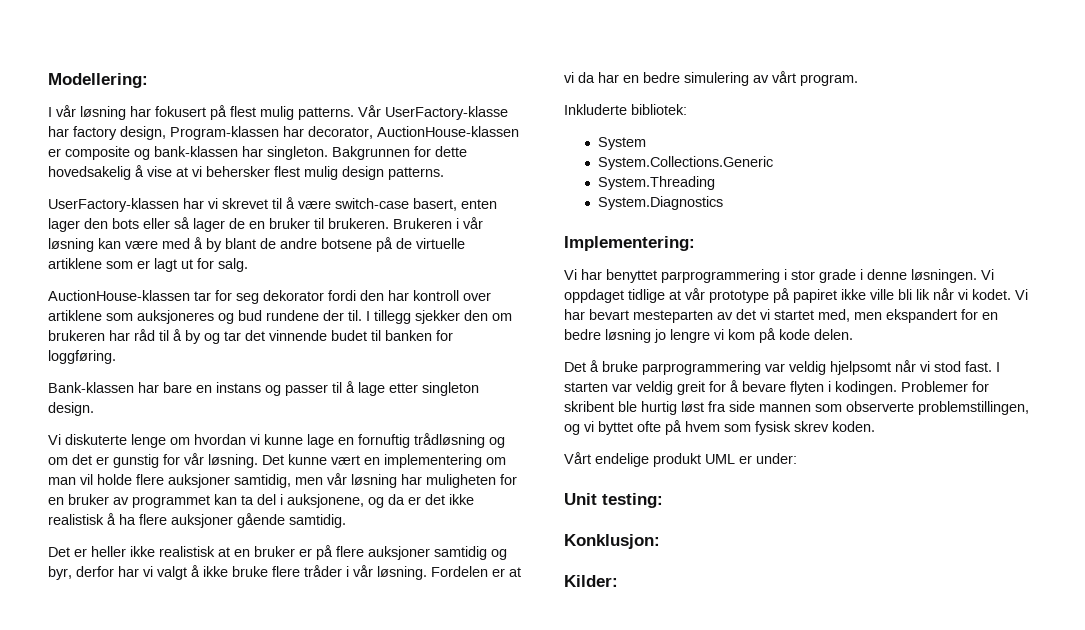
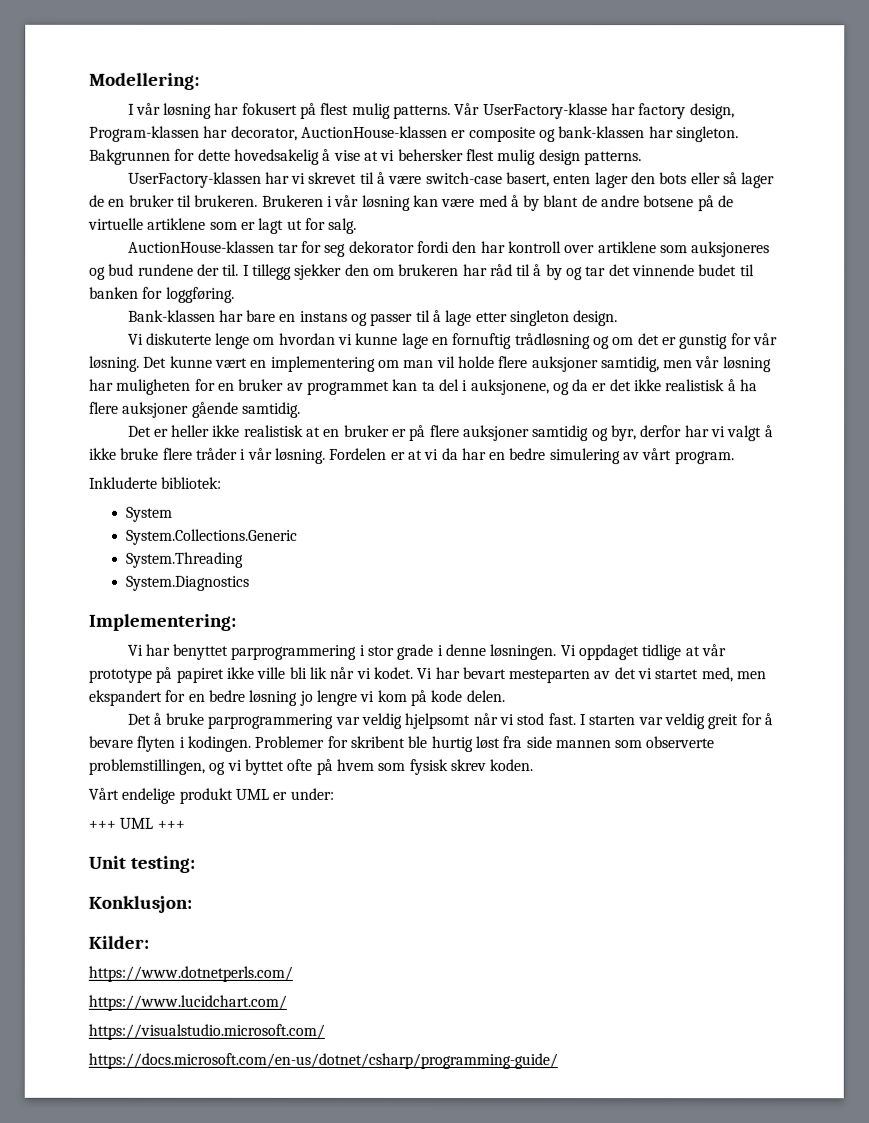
+ +++ UML +++
+ https://www.dotnetperls.com/
+ https://www.lucidchart.com/
+ https://visualstudio.microsoft.com/
+ https://docs.microsoft.com/en-us/dotnet/csharp/programming-guide/

